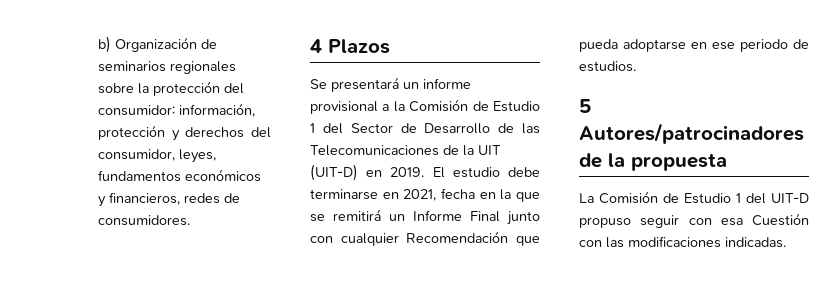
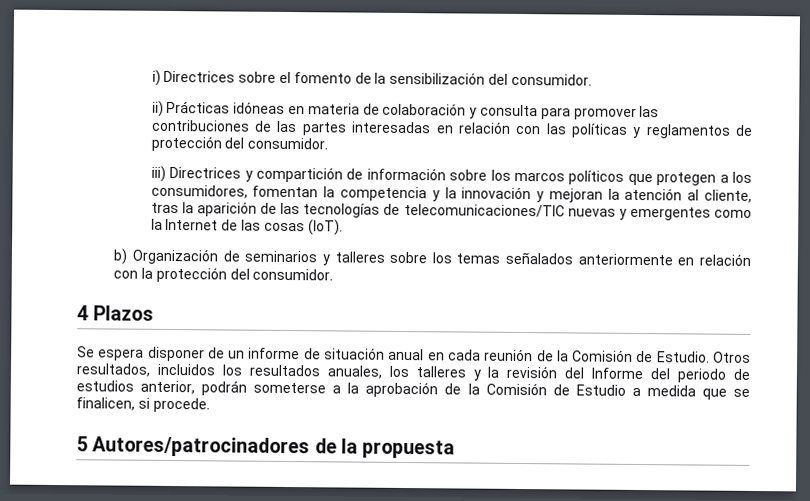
- b) Organización de seminarios regionales sobre la protección del consumidor: información, protección y derechos del consumidor, leyes, fundamentos económicos y financieros, redes de consumidores.
+ i) Directrices sobre el fomento de la sensibilización del consumidor.
+ ii) Prácticas idóneas en materia de colaboración y consulta para promover las contribuciones de las partes interesadas en relación con las políticas y reglamentos de protección del consumidor.
+ iii) Directrices y compartición de información sobre los marcos políticos que protegen a los consumidores, fomentan la competencia y la innovación y mejoran la atención al cliente, tras la aparición de las tecnologías de telecomunicaciones/TIC nuevas y emergentes como la Internet de las cosas (IoT).
+ b) Organización de seminarios y talleres sobre los temas señalados anteriormente en relación con la protección del consumidor.
  4 Plazos
- Se presentará un informe provisional a la Comisión de Estudio 1 del Sector de Desarrollo de las Telecomunicaciones de la UIT (UIT-D) en 2019. El estudio debe terminarse en 2021, fecha en la que se remitirá un Informe Final junto con cualquier Recomendación que pueda adoptarse en ese periodo de estudios.
+ Se espera disponer de un informe de situación anual en cada reunión de la Comisión de Estudio. Otros resultados, incluidos los resultados anuales, los talleres y la revisión del Informe del periodo de estudios anterior, podrán someterse a la aprobación de la Comisión de Estudio a medida que se finalicen, si procede.
- La Comisión de Estudio 1 del UIT-D propuso seguir con esa Cuestión con las modificaciones indicadas.

